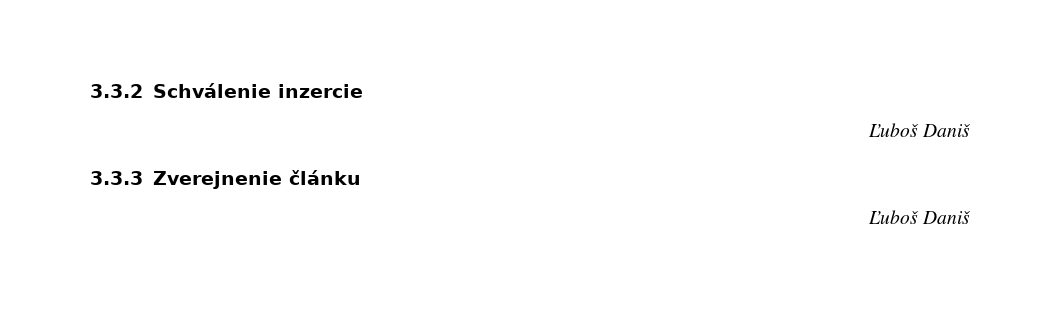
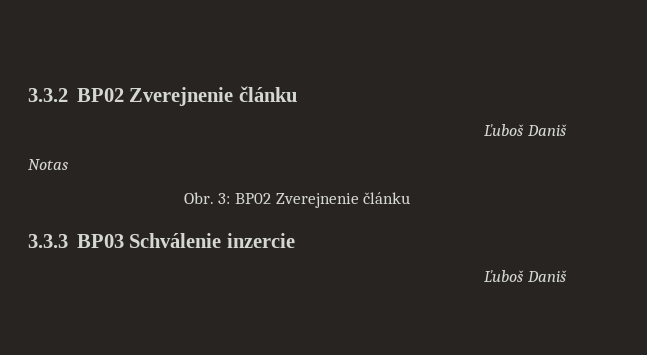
- 3.3.2 Schválenie inzercie
+ 3.3.2 BP02 Zverejnenie článku
+ Ľuboš Daniš
+ Notas
+ Obr. 3: BP02 Zverejnenie článku
+ 3.3.3 BP03 Schválenie inzercie
- 3.3.3 Zverejnenie článku
- Ľuboš Daniš

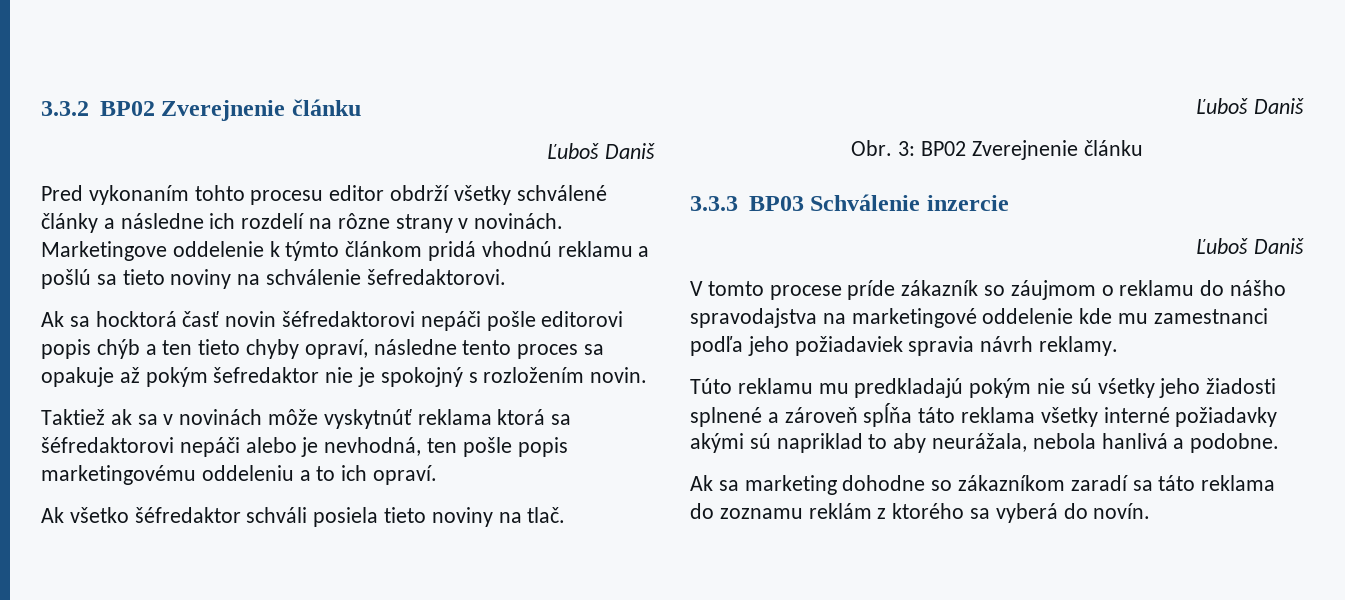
- Notas
+ Pred vykonaním tohto procesu editor obdrží všetky schválené články a následne ich rozdelí na rôzne strany v novinách. Marketingove oddelenie k týmto článkom pridá vhodnú reklamu a pošlú sa tieto noviny na schválenie šefredaktorovi.
+ Ak sa hocktorá časť novin šéfredaktorovi nepáči pošle editorovi popis chýb a ten tieto chyby opraví, následne tento proces sa opakuje až pokým šefredaktor nie je spokojný s rozložením novin.
+ Taktiež ak sa v novinách môže vyskytnúť reklama ktorá sa šéfredaktorovi nepáči alebo je nevhodná, ten pošle popis marketingovému oddeleniu a to ich opraví.
+ Ak všetko šéfredaktor schváli posiela tieto noviny na tlač.
+ Ľuboš Daniš
+ V tomto procese príde zákazník so záujmom o reklamu do nášho spravodajstva na marketingové oddelenie kde mu zamestnanci podľa jeho požiadaviek spravia návrh reklamy.
+ Túto reklamu mu predkladajú pokým nie sú vśetky jeho žiadosti splnené a zároveň spĺňa táto reklama všetky interné požiadavky akými sú napriklad to aby neurážala, nebola hanlivá a podobne.
+ Ak sa marketing dohodne so zákazníkom zaradí sa táto reklama do zoznamu reklám z ktorého sa vyberá do novín.

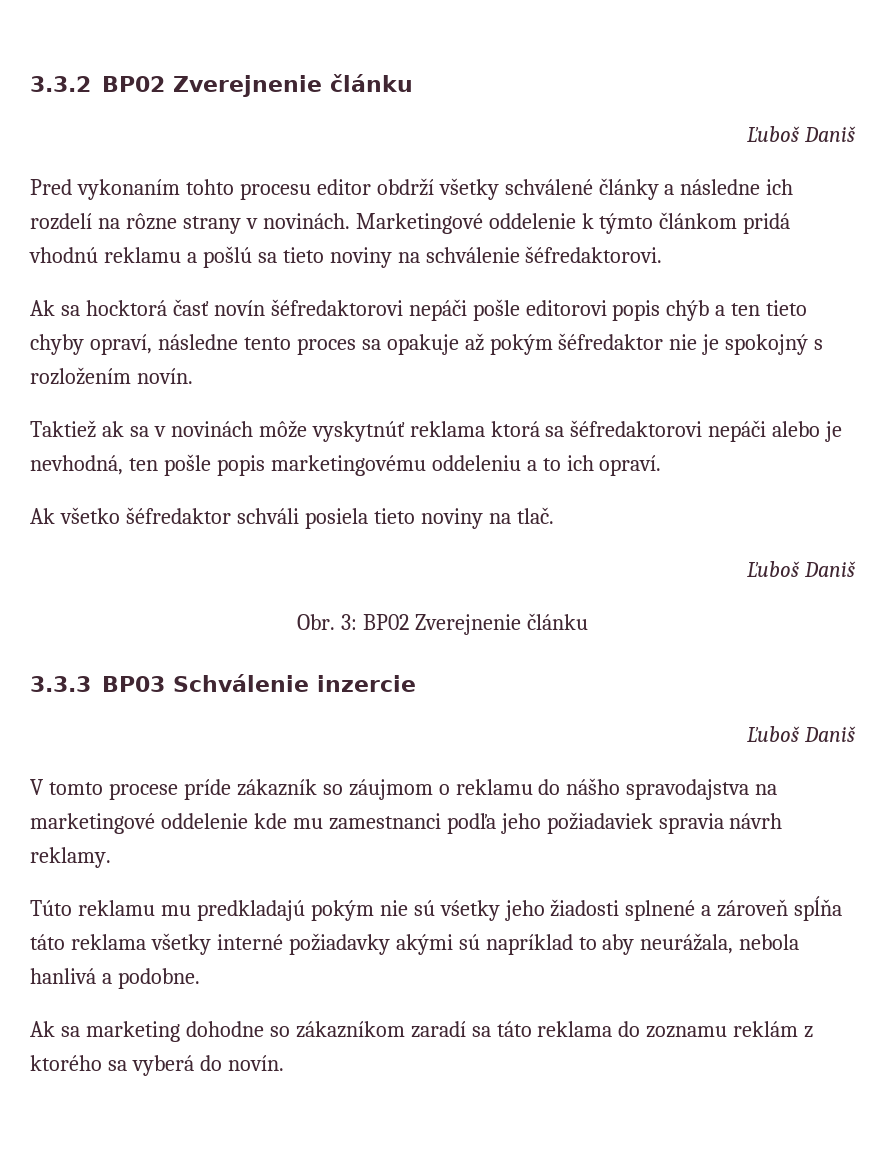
- Marketingove oddelenie k týmto článkom pridá vhodnú reklamu a pošlú sa tieto noviny na schválenie šefredaktorovi.
+ Marketingové oddelenie k týmto článkom pridá vhodnú reklamu a pošlú sa tieto noviny na schválenie šéfredaktorovi.
- Ak sa hocktorá časť novin šéfredaktorovi nepáči pošle editorovi popis chýb a ten tieto chyby opraví, následne tento proces sa opakuje až pokým šefredaktor nie je spokojný s rozložením novin.
+ Ak sa hocktorá časť novín šéfredaktorovi nepáči pošle editorovi popis chýb a ten tieto chyby opraví, následne tento proces sa opakuje až pokým šéfredaktor nie je spokojný s rozložením novín.
- Túto reklamu mu predkladajú pokým nie sú vśetky jeho žiadosti splnené a zároveň spĺňa táto reklama všetky interné požiadavky akými sú napriklad to aby neurážala, nebola hanlivá a podobne.
+ Túto reklamu mu predkladajú pokým nie sú vśetky jeho žiadosti splnené a zároveň spĺňa táto reklama všetky interné požiadavky akými sú napríklad to aby neurážala, nebola hanlivá a podobne.

